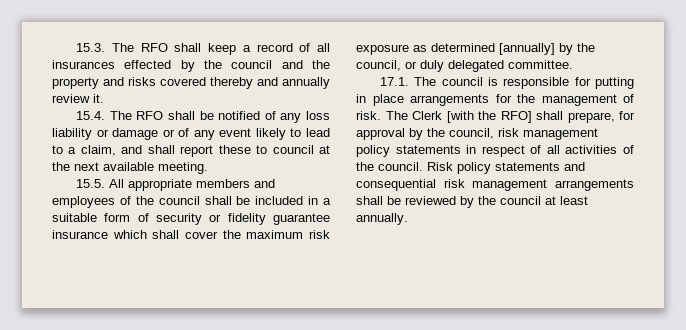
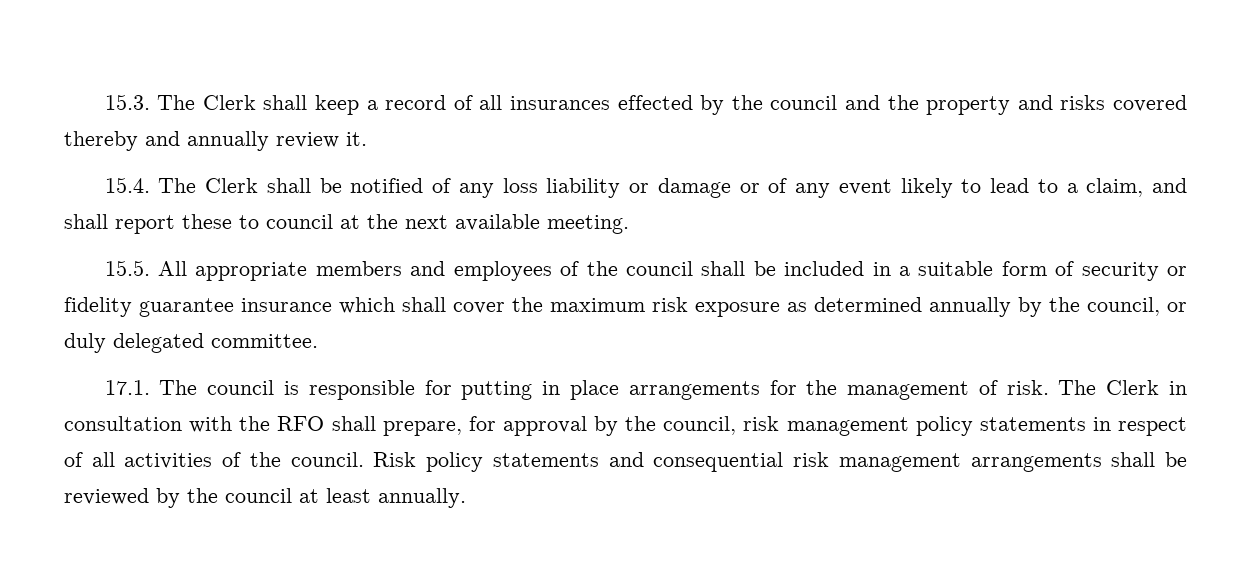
- 15.3. The RFO shall keep a record of all insurances effected by the council and the property and risks covered thereby and annually review it.
+ 15.3. The Clerk shall keep a record of all insurances effected by the council and the property and risks covered thereby and annually review it.
- 15.4. The RFO shall be notified of any loss liability or damage or of any event likely to lead to a claim, and shall report these to council at the next available meeting.
+ 15.4. The Clerk shall be notified of any loss liability or damage or of any event likely to lead to a claim, and shall report these to council at the next available meeting.
- 15.5. All appropriate members and employees of the council shall be included in a suitable form of security or fidelity guarantee insurance which shall cover the maximum risk exposure as determined [annually] by the council, or duly delegated committee.
+ 15.5. All appropriate members and employees of the council shall be included in a suitable form of security or fidelity guarantee insurance which shall cover the maximum risk exposure as determined annually by the council, or duly delegated committee.
- The Clerk [with the RFO] shall prepare, for approval by the council, risk management policy statements in respect of all activities of the council.
+ The Clerk in consultation with the RFO shall prepare, for approval by the council, risk management policy statements in respect of all activities of the council.

